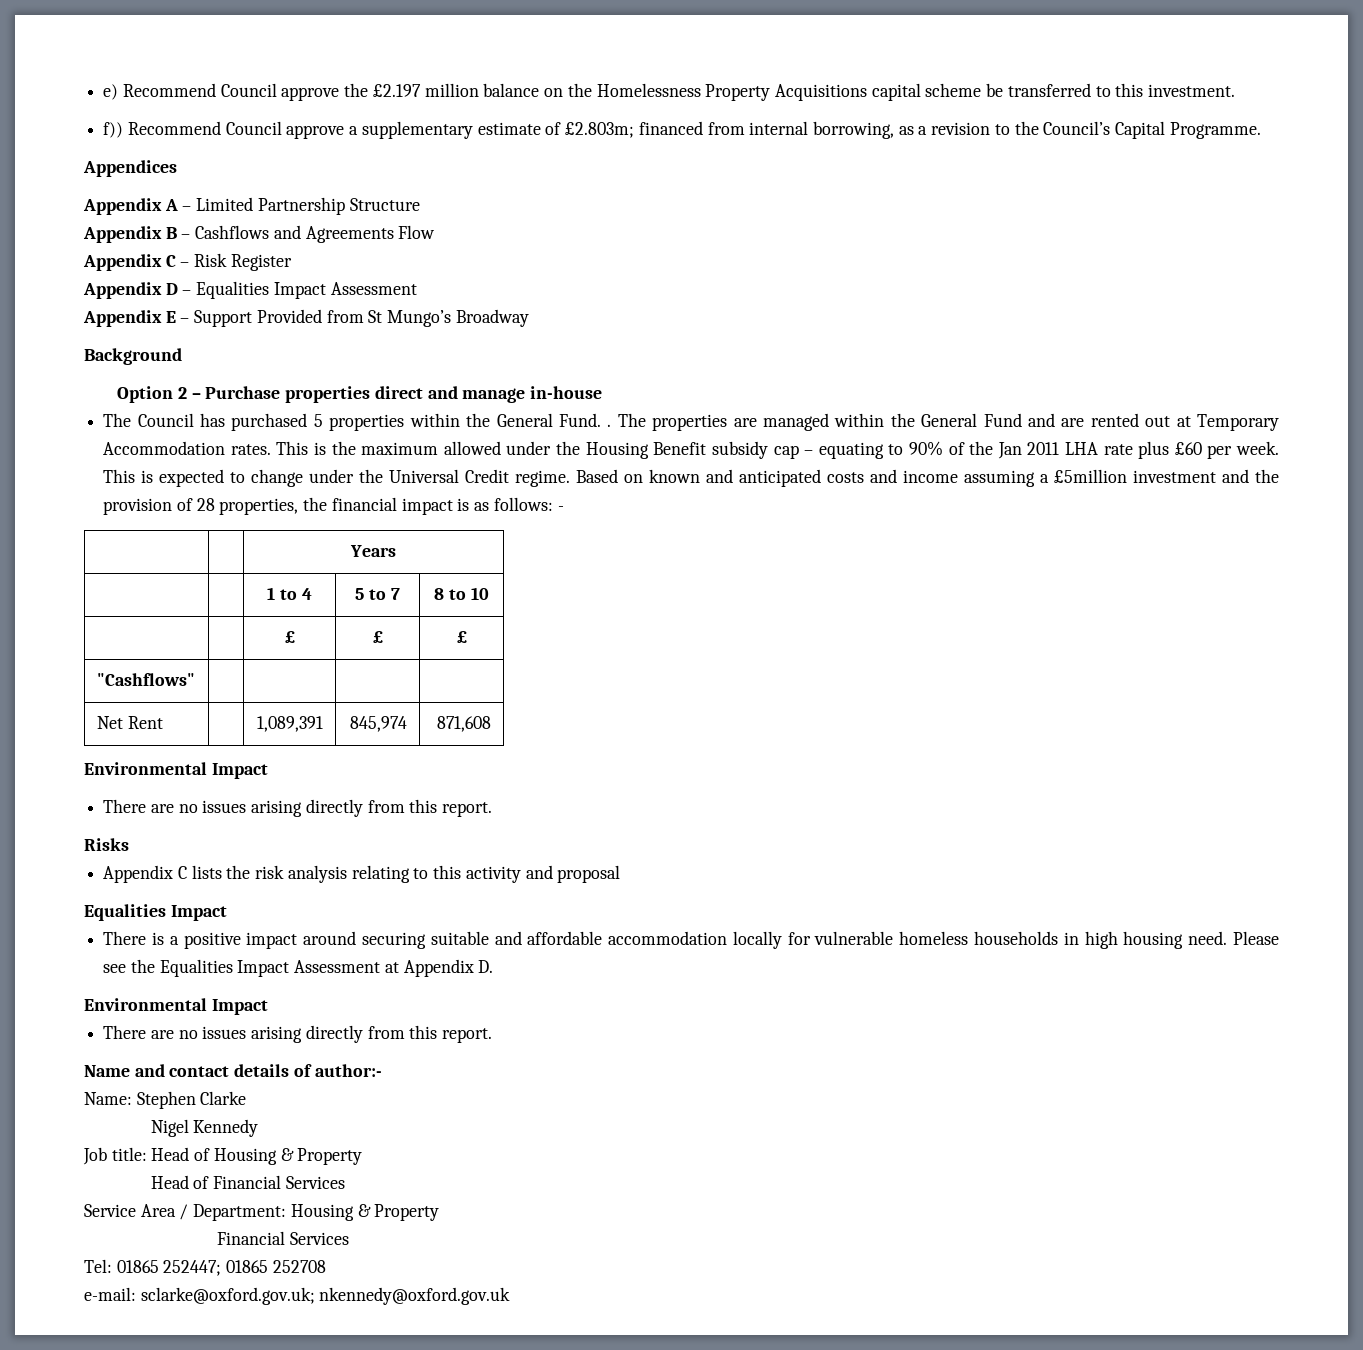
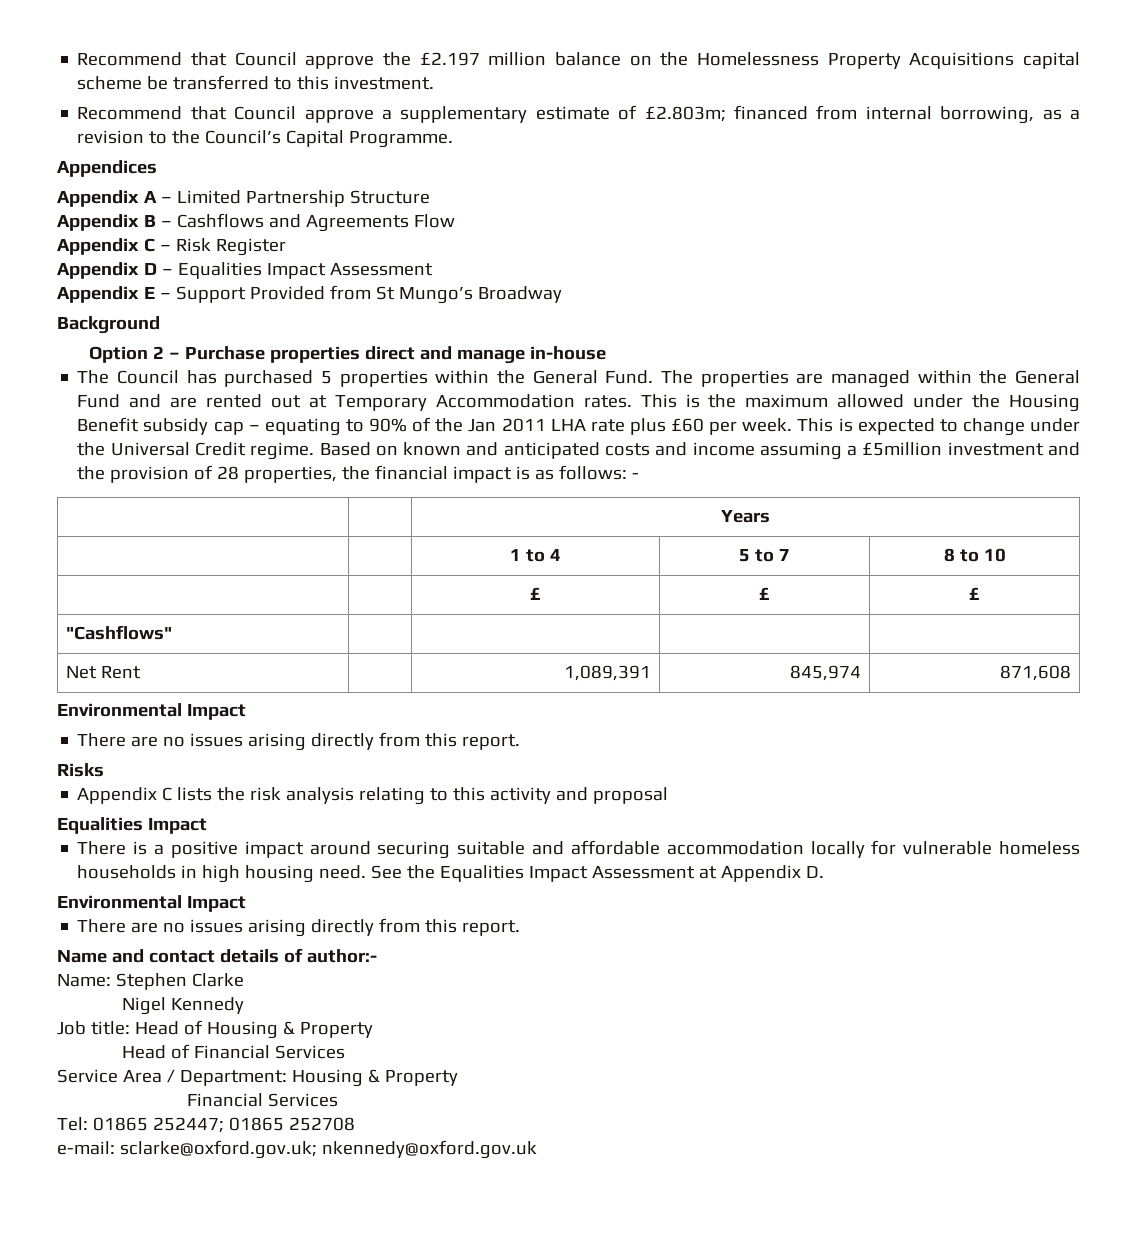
- e) Recommend Council approve the £2.197 million balance on the Homelessness Property Acquisitions capital scheme be transferred to this investment.
+ Recommend that Council approve the £2.197 million balance on the Homelessness Property Acquisitions capital scheme be transferred to this investment.
- f)) Recommend Council approve a supplementary estimate of £2.803m; financed from internal borrowing, as a revision to the Council’s Capital Programme.
+ Recommend that Council approve a supplementary estimate of £2.803m; financed from internal borrowing, as a revision to the Council’s Capital Programme.
- The Council has purchased 5 properties within the General Fund. .
+ The Council has purchased 5 properties within the General Fund.
- Please see the Equalities Impact Assessment at Appendix D.
+ See the Equalities Impact Assessment at Appendix D.

